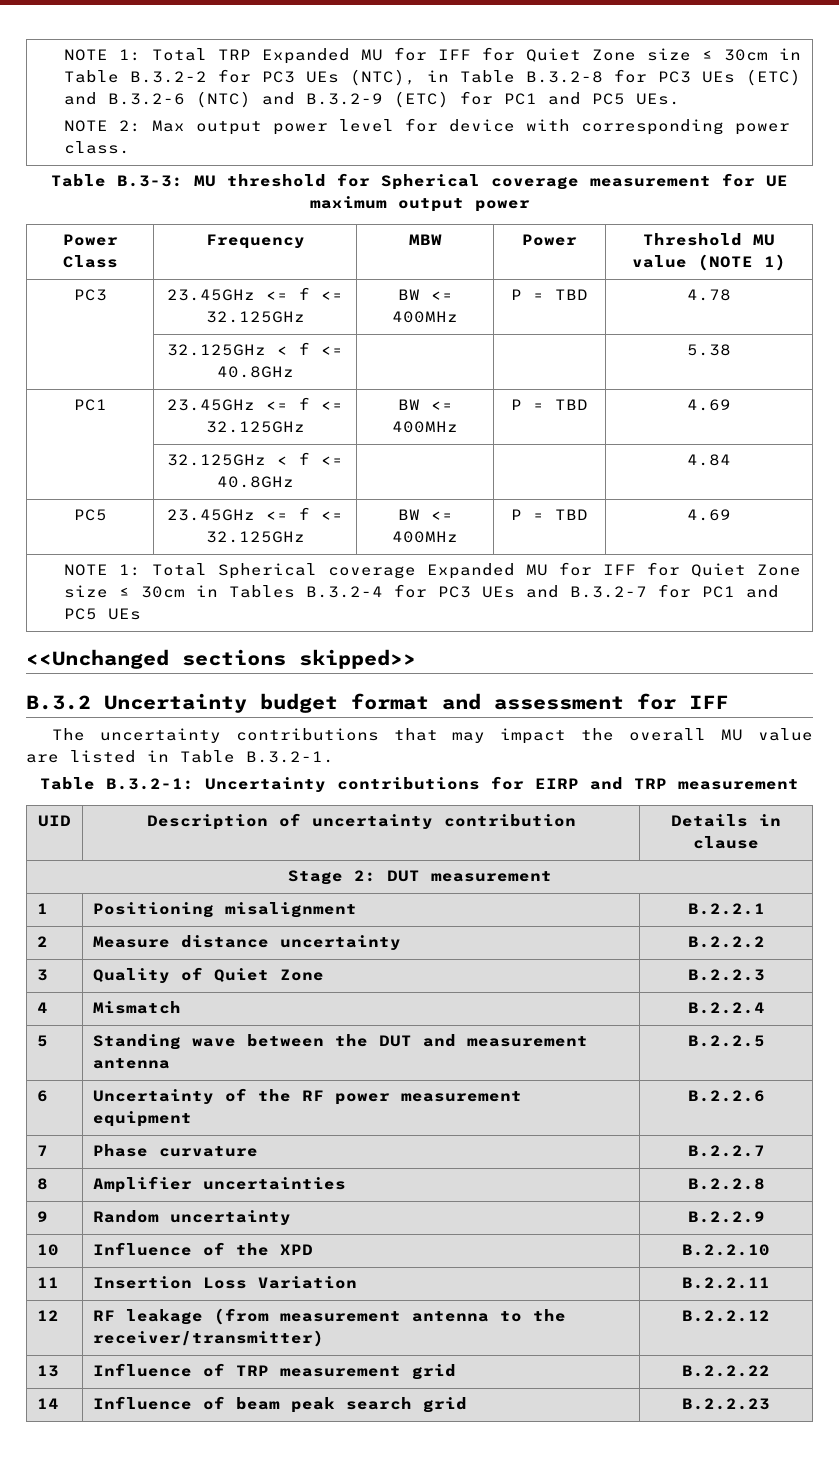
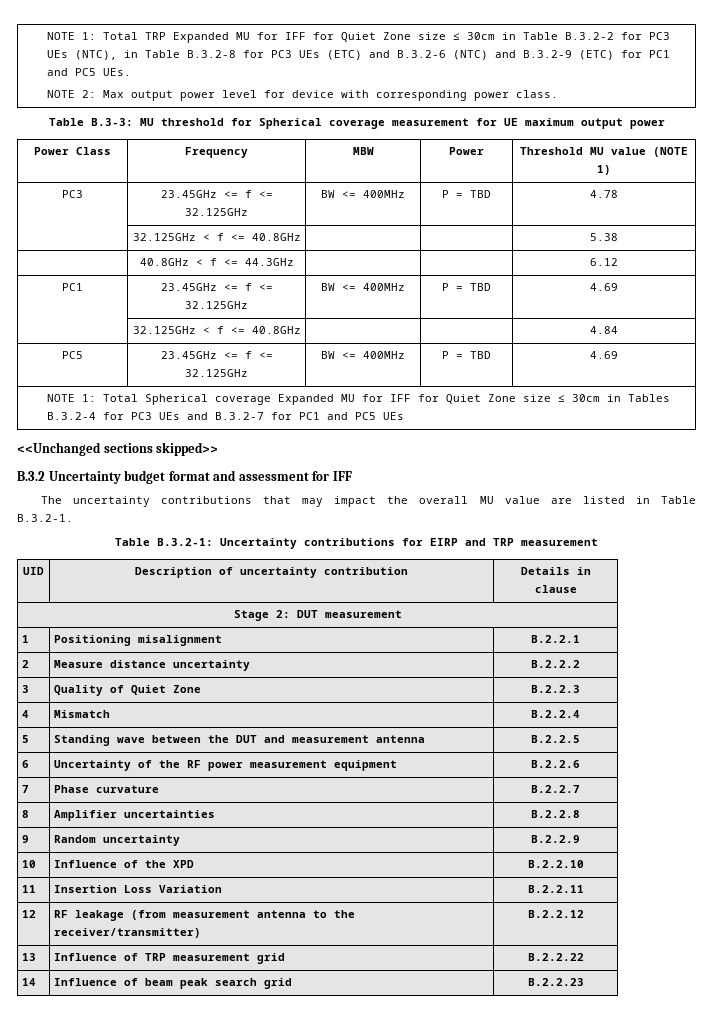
+ | 40.8GHz < f <= 44.3GHz | | | 6.12

